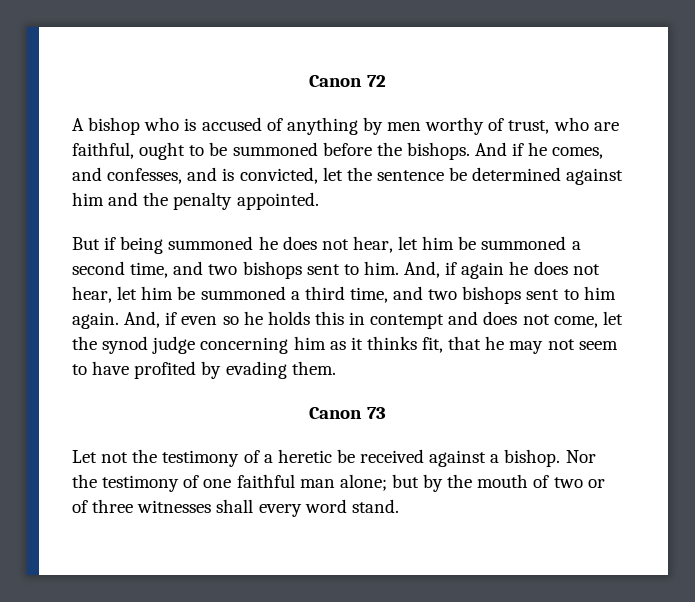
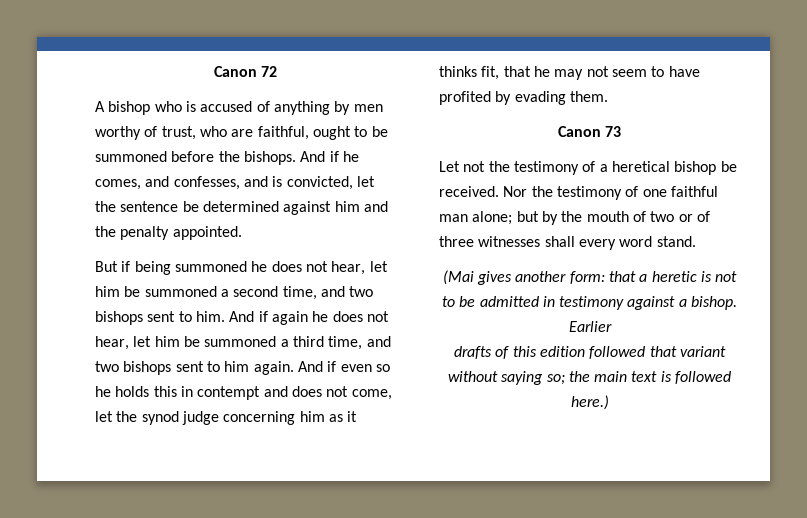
- And, if again he does not hear, let him be summoned a third time, and two bishops sent to him again.
+ And if again he does not hear, let him be summoned a third time, and two bishops sent to him again.
- And, if even so he holds this in contempt and does not come, let the synod judge concerning him as it thinks fit, that he may not seem to have profited by evading them.
+ And if even so he holds this in contempt and does not come, let the synod judge concerning him as it thinks fit, that he may not seem to have profited by evading them.
- Let not the testimony of a heretic be received against a bishop.
+ Let not the testimony of a heretical bishop be received.
+ (Mai gives another form: that a heretic is not to be admitted in testimony against a bishop. Earlier
+ drafts of this edition followed that variant without saying so; the main text is followed here.)

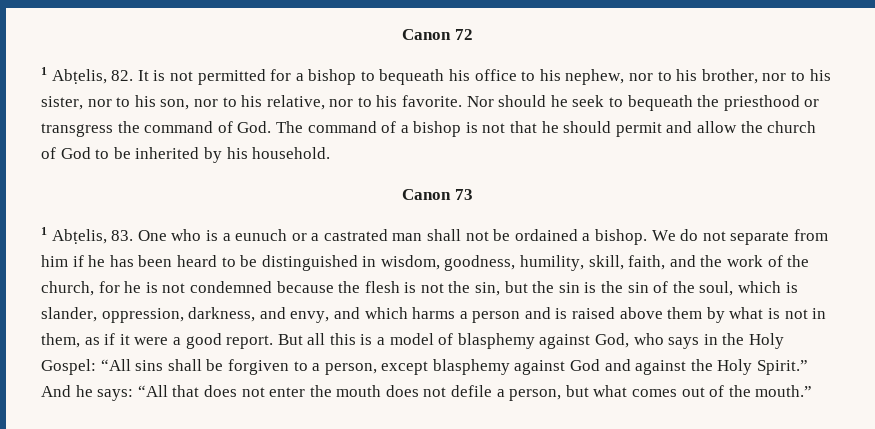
- A bishop who is accused of anything by men worthy of trust, who are faithful, ought to be summoned before the bishops. And if he comes, and confesses, and is convicted, let the sentence be determined against him and the penalty appointed.
- But if being summoned he does not hear, let him be summoned a second time, and two bishops sent to him. And if again he does not hear, let him be summoned a third time, and two bishops sent to him again. And if even so he holds this in contempt and does not come, let the synod judge concerning him as it thinks fit, that he may not seem to have profited by evading them.
+ 1 Abṭelis, 82. It is not permitted for a bishop to bequeath his office to his nephew, nor to his brother, nor to his sister, nor to his son, nor to his relative, nor to his favorite. Nor should he seek to bequeath the priesthood or transgress the command of God. The command of a bishop is not that he should permit and allow the church of God to be inherited by his household.
  Canon 73
- Let not the testimony of a heretical bishop be received. Nor the testimony of one faithful man alone; but by the mouth of two or of three witnesses shall every word stand.
- (Mai gives another form: that a heretic is not to be admitted in testimony against a bishop. Earlier
- drafts of this edition followed that variant without saying so; the main text is followed here.)
+ 1 Abṭelis, 83. One who is a eunuch or a castrated man shall not be ordained a bishop. We do not separate from him if he has been heard to be distinguished in wisdom, goodness, humility, skill, faith, and the work of the church, for he is not condemned because the flesh is not the sin, but the sin is the sin of the soul, which is slander, oppression, darkness, and envy, and which harms a person and is raised above them by what is not in them, as if it were a good report. But all this is a model of blasphemy against God, who says in the Holy Gospel: “All sins shall be forgiven to a person, except blasphemy against God and against the Holy Spirit.” And he says: “All that does not enter the mouth does not defile a person, but what comes out of the mouth.”

